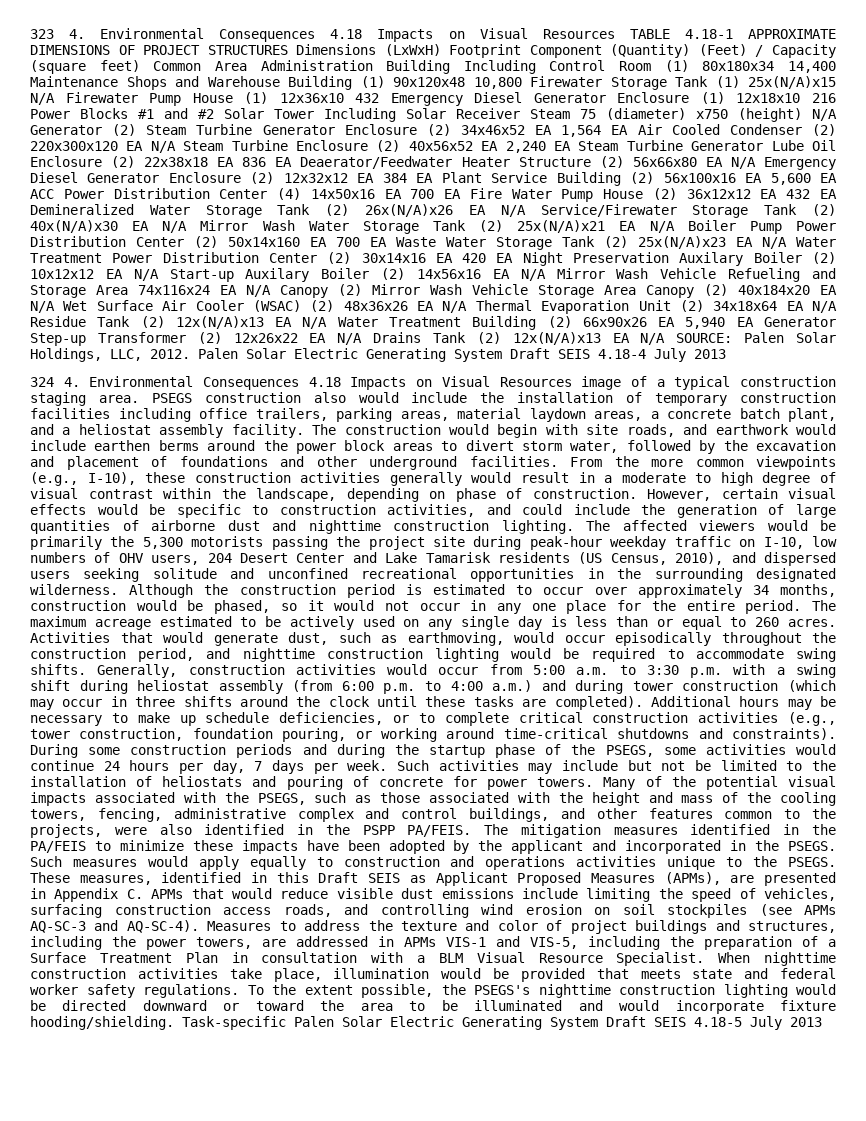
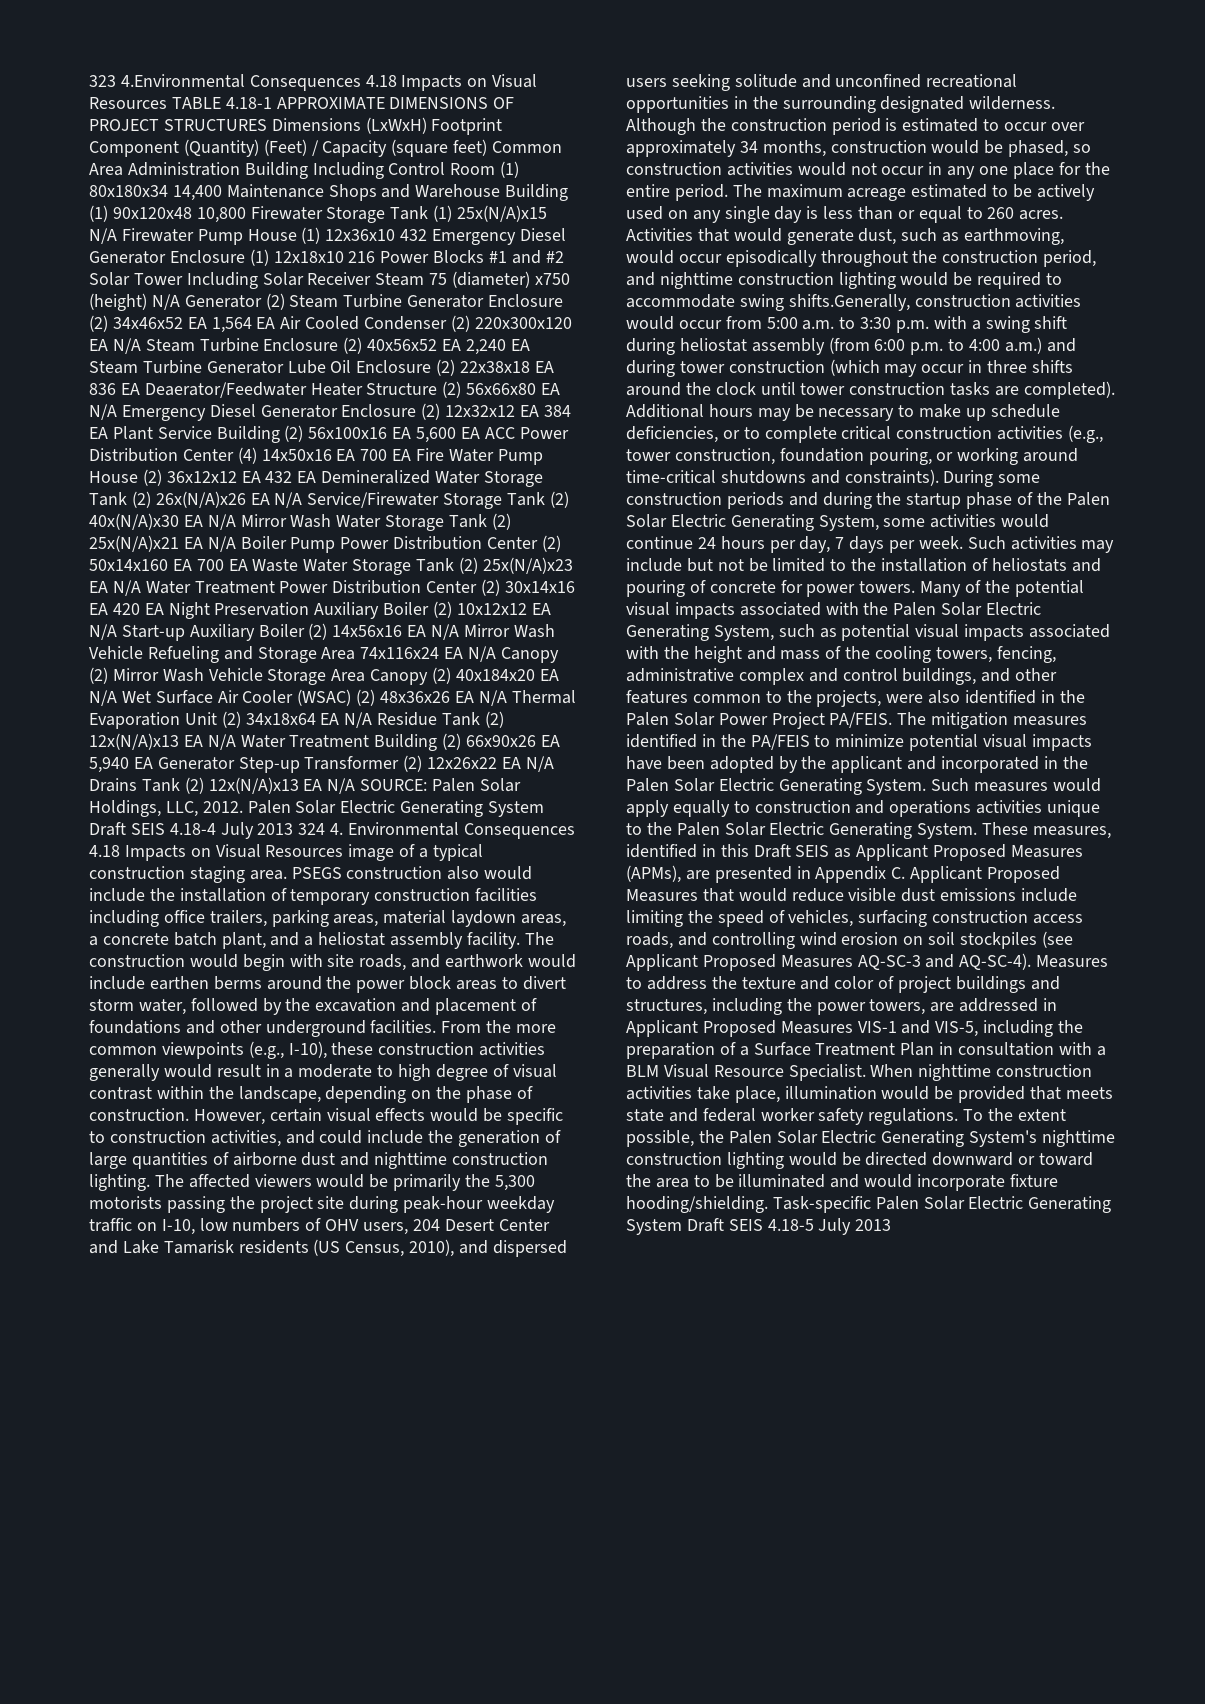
- 323 4. Environmental Consequences 4.18 Impacts on Visual Resources TABLE 4.18-1 APPROXIMATE DIMENSIONS OF PROJECT STRUCTURES Dimensions (LxWxH) Footprint Component (Quantity) (Feet) / Capacity (square feet) Common Area Administration Building Including Control Room (1) 80x180x34 14,400 Maintenance Shops and Warehouse Building (1) 90x120x48 10,800 Firewater Storage Tank (1) 25x(N/A)x15 N/A Firewater Pump House (1) 12x36x10 432 Emergency Diesel Generator Enclosure (1) 12x18x10 216 Power Blocks #1 and #2 Solar Tower Including Solar Receiver Steam 75 (diameter) x750 (height) N/A Generator (2) Steam Turbine Generator Enclosure (2) 34x46x52 EA 1,564 EA Air Cooled Condenser (2) 220x300x120 EA N/A Steam Turbine Enclosure (2) 40x56x52 EA 2,240 EA Steam Turbine Generator Lube Oil Enclosure (2) 22x38x18 EA 836 EA Deaerator/Feedwater Heater Structure (2) 56x66x80 EA N/A Emergency Diesel Generator Enclosure (2) 12x32x12 EA 384 EA Plant Service Building (2) 56x100x16 EA 5,600 EA ACC Power Distribution Center (4) 14x50x16 EA 700 EA Fire Water Pump House (2) 36x12x12 EA 432 EA Demineralized Water Storage Tank (2) 26x(N/A)x26 EA N/A Service/Firewater Storage Tank (2) 40x(N/A)x30 EA N/A Mirror Wash Water Storage Tank (2) 25x(N/A)x21 EA N/A Boiler Pump Power Distribution Center (2) 50x14x160 EA 700 EA Waste Water Storage Tank (2) 25x(N/A)x23 EA N/A Water Treatment Power Distribution Center (2) 30x14x16 EA 420 EA Night Preservation Auxilary Boiler (2) 10x12x12 EA N/A Start-up Auxilary Boiler (2) 14x56x16 EA N/A Mirror Wash Vehicle Refueling and Storage Area 74x116x24 EA N/A Canopy (2) Mirror Wash Vehicle Storage Area Canopy (2) 40x184x20 EA N/A Wet Surface Air Cooler (WSAC) (2) 48x36x26 EA N/A Thermal Evaporation Unit (2) 34x18x64 EA N/A Residue Tank (2) 12x(N/A)x13 EA N/A Water Treatment Building (2) 66x90x26 EA 5,940 EA Generator Step-up Transformer (2) 12x26x22 EA N/A Drains Tank (2) 12x(N/A)x13 EA N/A SOURCE:
+ 323 4.Environmental Consequences 4.18 Impacts on Visual Resources TABLE 4.18-1 APPROXIMATE DIMENSIONS OF PROJECT STRUCTURES Dimensions (LxWxH) Footprint Component (Quantity) (Feet) / Capacity (square feet) Common Area Administration Building Including Control Room (1) 80x180x34 14,400 Maintenance Shops and Warehouse Building (1) 90x120x48 10,800 Firewater Storage Tank (1) 25x(N/A)x15 N/A Firewater Pump House (1) 12x36x10 432 Emergency Diesel Generator Enclosure (1) 12x18x10 216 Power Blocks #1 and #2 Solar Tower Including Solar Receiver Steam 75 (diameter) x750 (height) N/A Generator (2) Steam Turbine Generator Enclosure (2) 34x46x52 EA 1,564 EA Air Cooled Condenser (2) 220x300x120 EA N/A Steam Turbine Enclosure (2) 40x56x52 EA 2,240 EA Steam Turbine Generator Lube Oil Enclosure (2) 22x38x18 EA 836 EA Deaerator/Feedwater Heater Structure (2) 56x66x80 EA N/A Emergency Diesel Generator Enclosure (2) 12x32x12 EA 384 EA Plant Service Building (2) 56x100x16 EA 5,600 EA ACC Power Distribution Center (4) 14x50x16 EA 700 EA Fire Water Pump House (2) 36x12x12 EA 432 EA Demineralized Water Storage Tank (2) 26x(N/A)x26 EA N/A Service/Firewater Storage Tank (2) 40x(N/A)x30 EA N/A Mirror Wash Water Storage Tank (2) 25x(N/A)x21 EA N/A Boiler Pump Power Distribution Center (2) 50x14x160 EA 700 EA Waste Water Storage Tank (2) 25x(N/A)x23 EA N/A Water Treatment Power Distribution Center (2) 30x14x16 EA 420 EA Night Preservation Auxiliary Boiler (2) 10x12x12 EA N/A Start-up Auxiliary Boiler (2) 14x56x16 EA N/A Mirror Wash Vehicle Refueling and Storage Area 74x116x24 EA N/A Canopy (2) Mirror Wash Vehicle Storage Area Canopy (2) 40x184x20 EA N/A Wet Surface Air Cooler (WSAC) (2) 48x36x26 EA N/A Thermal Evaporation Unit (2) 34x18x64 EA N/A Residue Tank (2) 12x(N/A)x13 EA N/A Water Treatment Building (2) 66x90x26 EA 5,940 EA Generator Step-up Transformer (2) 12x26x22 EA N/A Drains Tank (2) 12x(N/A)x13 EA N/A SOURCE:
- Palen Solar Electric Generating System Draft SEIS 4.18-4 July 2013
- 324 4. Environmental Consequences 4.18 Impacts on Visual Resources image of a typical construction staging area.
+ Palen Solar Electric Generating System Draft SEIS 4.18-4 July 2013 324 4. Environmental Consequences 4.18 Impacts on Visual Resources image of a typical construction staging area.
- From the more common viewpoints (e.g., I-10), these construction activities generally would result in a moderate to high degree of visual contrast within the landscape, depending on phase of construction.
+ From the more common viewpoints (e.g., I-10), these construction activities generally would result in a moderate to high degree of visual contrast within the landscape, depending on the phase of construction.
- Although the construction period is estimated to occur over approximately 34 months, construction would be phased, so it would not occur in any one place for the entire period.
+ Although the construction period is estimated to occur over approximately 34 months, construction would be phased, so construction activities would not occur in any one place for the entire period.
- Activities that would generate dust, such as earthmoving, would occur episodically throughout the construction period, and nighttime construction lighting would be required to accommodate swing shifts. Generally, construction activities would occur from 5:00 a.m. to 3:30 p.m. with a swing shift during heliostat assembly (from 6:00 p.m. to 4:00 a.m.) and during tower construction (which may occur in three shifts around the clock until these tasks are completed).
+ Activities that would generate dust, such as earthmoving, would occur episodically throughout the construction period, and nighttime construction lighting would be required to accommodate swing shifts.Generally, construction activities would occur from 5:00 a.m. to 3:30 p.m. with a swing shift during heliostat assembly (from 6:00 p.m. to 4:00 a.m.) and during tower construction (which may occur in three shifts around the clock until tower construction tasks are completed).
- During some construction periods and during the startup phase of the PSEGS, some activities would continue 24 hours per day, 7 days per week.
+ During some construction periods and during the startup phase of the Palen Solar Electric Generating System, some activities would continue 24 hours per day, 7 days per week.
- Many of the potential visual impacts associated with the PSEGS, such as those associated with the height and mass of the cooling towers, fencing, administrative complex and control buildings, and other features common to the projects, were also identified in the PSPP PA/FEIS.
+ Many of the potential visual impacts associated with the Palen Solar Electric Generating System, such as potential visual impacts associated with the height and mass of the cooling towers, fencing, administrative complex and control buildings, and other features common to the projects, were also identified in the Palen Solar Power Project PA/FEIS.
- The mitigation measures identified in the PA/FEIS to minimize these impacts have been adopted by the applicant and incorporated in the PSEGS.
+ The mitigation measures identified in the PA/FEIS to minimize potential visual impacts have been adopted by the applicant and incorporated in the Palen Solar Electric Generating System.
- Such measures would apply equally to construction and operations activities unique to the PSEGS.
+ Such measures would apply equally to construction and operations activities unique to the Palen Solar Electric Generating System.
- These measures, identified in this Draft SEIS as Applicant Proposed Measures (APMs), are presented in Appendix C. APMs that would reduce visible dust emissions include limiting the speed of vehicles, surfacing construction access roads, and controlling wind erosion on soil stockpiles (see APMs AQ-SC-3 and AQ-SC-4).
+ These measures, identified in this Draft SEIS as Applicant Proposed Measures (APMs), are presented in Appendix C. Applicant Proposed Measures that would reduce visible dust emissions include limiting the speed of vehicles, surfacing construction access roads, and controlling wind erosion on soil stockpiles (see Applicant Proposed Measures AQ-SC-3 and AQ-SC-4).
- Measures to address the texture and color of project buildings and structures, including the power towers, are addressed in APMs VIS-1 and VIS-5, including the preparation of a Surface Treatment Plan in consultation with a BLM Visual Resource Specialist.
+ Measures to address the texture and color of project buildings and structures, including the power towers, are addressed in Applicant Proposed Measures VIS-1 and VIS-5, including the preparation of a Surface Treatment Plan in consultation with a BLM Visual Resource Specialist.
- To the extent possible, the PSEGS's nighttime construction lighting would be directed downward or toward the area to be illuminated and would incorporate fixture hooding/shielding.
+ To the extent possible, the Palen Solar Electric Generating System's nighttime construction lighting would be directed downward or toward the area to be illuminated and would incorporate fixture hooding/shielding.

